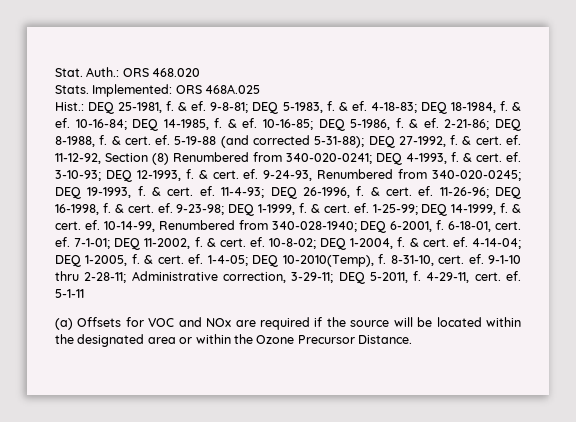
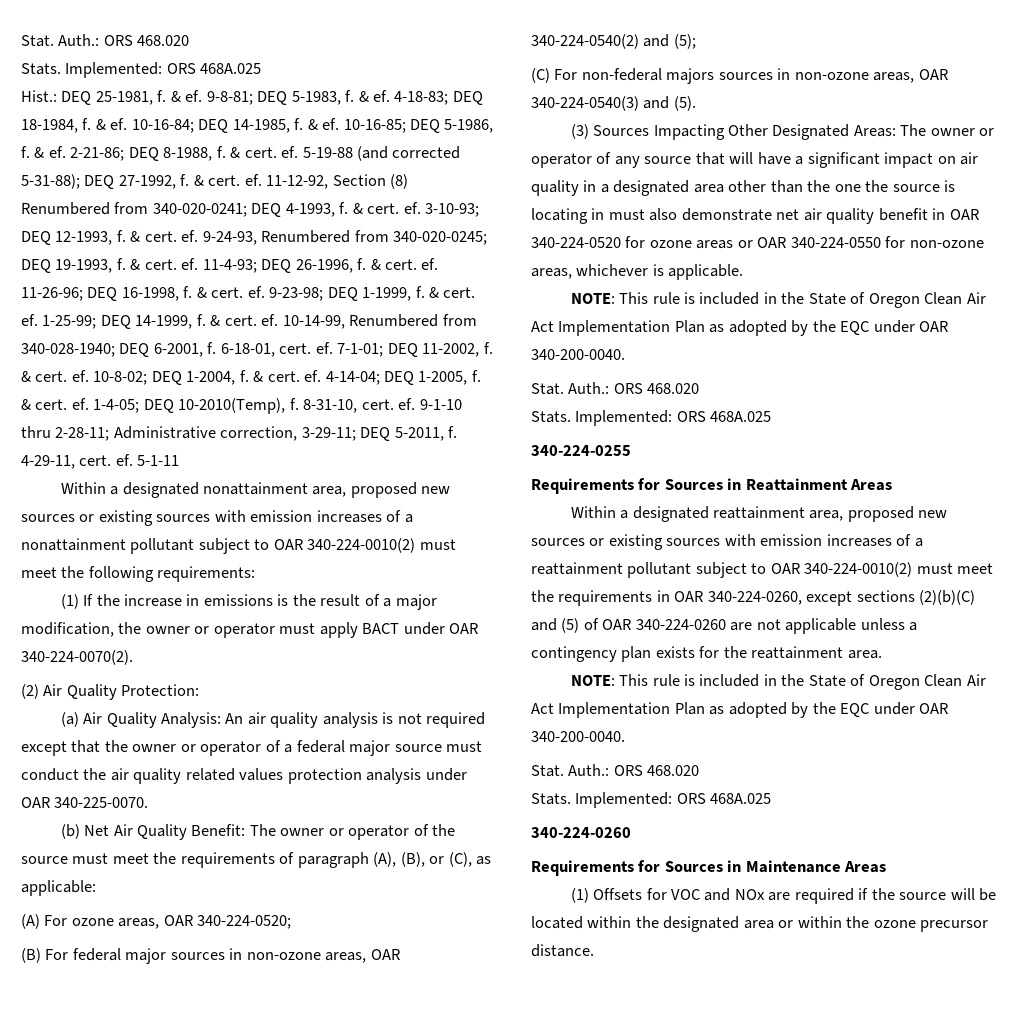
- (a) Offsets for VOC and NOx are required if the source will be located within the designated area or within the Ozone Precursor Distance.
+ Within a designated nonattainment area, proposed new sources or existing sources with emission increases of a nonattainment pollutant subject to OAR 340-224-0010(2) must meet the following requirements:
+ (1) If the increase in emissions is the result of a major modification, the owner or operator must apply BACT under OAR 340-224-0070(2).
+ (2) Air Quality Protection:
+ (a) Air Quality Analysis: An air quality analysis is not required except that the owner or operator of a federal major source must conduct the air quality related values protection analysis under OAR 340-225-0070.
+ (b) Net Air Quality Benefit: The owner or operator of the source must meet the requirements of paragraph (A), (B), or (C), as applicable:
+ (A) For ozone areas, OAR 340-224-0520;
+ (B) For federal major sources in non-ozone areas, OAR 340-224-0540(2) and (5);
+ (C) For non-federal majors sources in non-ozone areas, OAR 340-224-0540(3) and (5).
+ (3) Sources Impacting Other Designated Areas: The owner or operator of any source that will have a significant impact on air quality in a designated area other than the one the source is locating in must also demonstrate net air quality benefit in OAR 340-224-0520 for ozone areas or OAR 340-224-0550 for non-ozone areas, whichever is applicable.
+ NOTE: This rule is included in the State of Oregon Clean Air Act Implementation Plan as adopted by the EQC under OAR 340-200-0040.
+ Stat. Auth.: ORS 468.020
+ Stats. Implemented: ORS 468A.025
+ 340-224-0255
+ Requirements for Sources in Reattainment Areas
+ Within a designated reattainment area, proposed new sources or existing sources with emission increases of a reattainment pollutant subject to OAR 340-224-0010(2) must meet the requirements in OAR 340-224-0260, except sections (2)(b)(C) and (5) of OAR 340-224-0260 are not applicable unless a contingency plan exists for the reattainment area.
+ NOTE: This rule is included in the State of Oregon Clean Air Act Implementation Plan as adopted by the EQC under OAR 340-200-0040.
+ Stat. Auth.: ORS 468.020
+ Stats. Implemented: ORS 468A.025
+ 340-224-0260
+ Requirements for Sources in Maintenance Areas
+ (1) Offsets for VOC and NOx are required if the source will be located within the designated area or within the ozone precursor distance.

